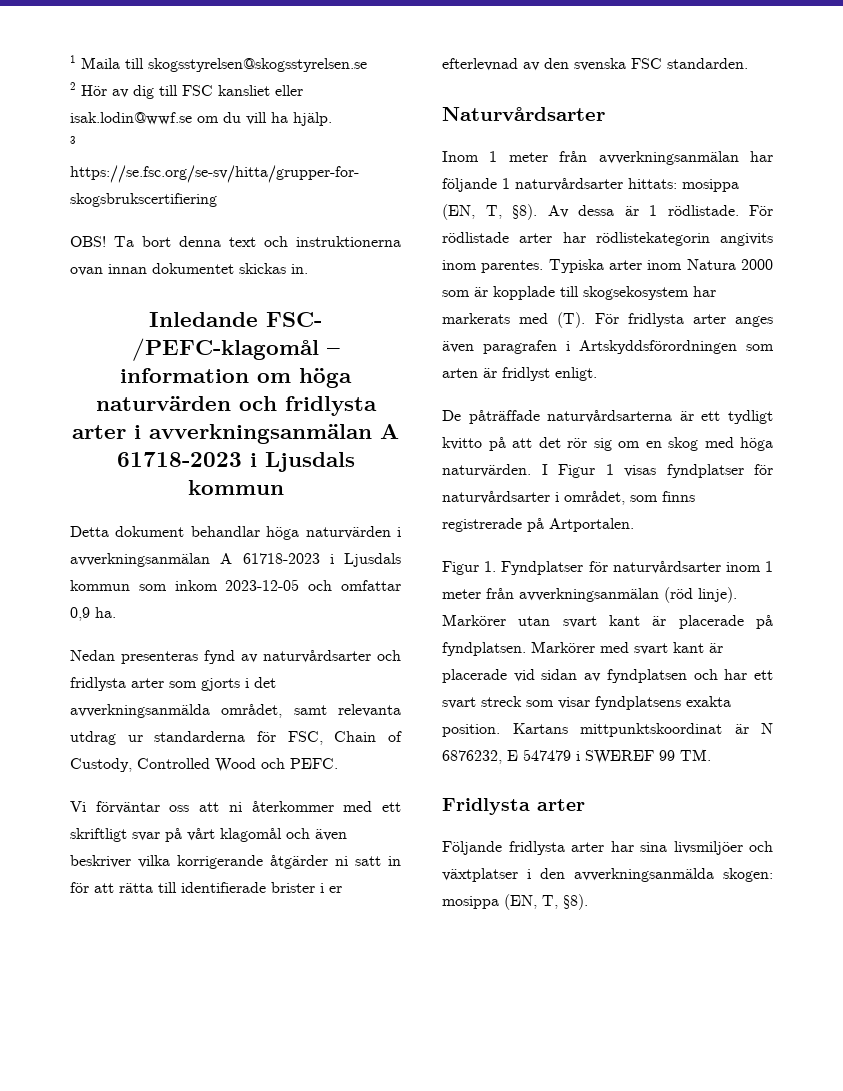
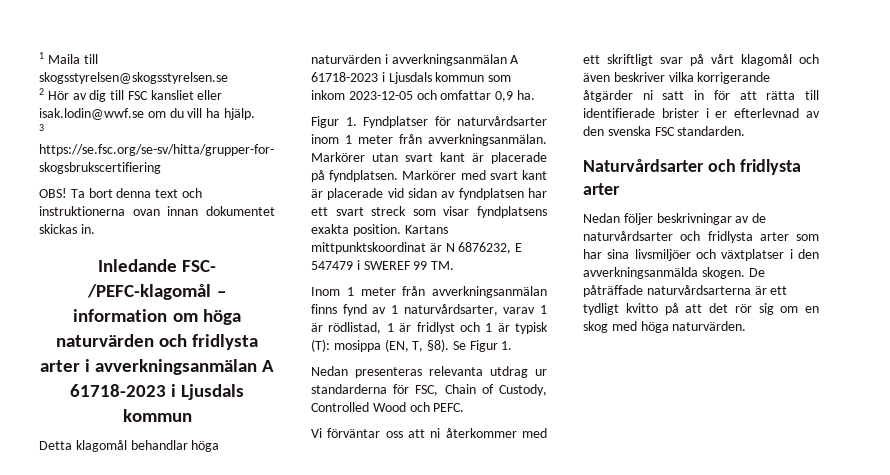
- Detta dokument behandlar höga naturvärden i avverkningsanmälan A 61718-2023 i Ljusdals kommun som inkom 2023-12-05 och omfattar 0,9 ha.
+ Detta klagomål behandlar höga naturvärden i avverkningsanmälan A 61718-2023 i Ljusdals kommun som inkom 2023-12-05 och omfattar 0,9 ha.
- Nedan presenteras fynd av naturvårdsarter och fridlysta arter som gjorts i det avverkningsanmälda området, samt relevanta utdrag ur standarderna för FSC, Chain of Custody, Controlled Wood och PEFC.
+ Figur 1. Fyndplatser för naturvårdsarter inom 1 meter från avverkningsanmälan. Markörer utan svart kant är placerade på fyndplatsen. Markörer med svart kant är placerade vid sidan av fyndplatsen har ett svart streck som visar fyndplatsens exakta position. Kartans mittpunktskoordinat är N 6876232, E 547479 i SWEREF 99 TM.
+ Inom 1 meter från avverkningsanmälan finns fynd av 1 naturvårdsarter, varav 1 är rödlistad, 1 är fridlyst och 1 är typisk (T): mosippa (EN, T, §8). Se Figur 1.
+ Nedan presenteras relevanta utdrag ur standarderna för FSC, Chain of Custody, Controlled Wood och PEFC.
- Naturvårdsarter
- Inom 1 meter från avverkningsanmälan har följande 1 naturvårdsarter hittats: mosippa (EN, T, §8). Av dessa är 1 rödlistade. För rödlistade arter har rödlistekategorin angivits inom parentes. Typiska arter inom Natura 2000 som är kopplade till skogsekosystem har markerats med (T). För fridlysta arter anges även paragrafen i Artskyddsförordningen som arten är fridlyst enligt.
- De påträffade naturvårdsarterna är ett tydligt kvitto på att det rör sig om en skog med höga naturvärden. I Figur 1 visas fyndplatser för naturvårdsarter i området, som finns registrerade på Artportalen.
- Figur 1. Fyndplatser för naturvårdsarter inom 1 meter från avverkningsanmälan (röd linje). Markörer utan svart kant är placerade på fyndplatsen. Markörer med svart kant är placerade vid sidan av fyndplatsen och har ett svart streck som visar fyndplatsens exakta position. Kartans mittpunktskoordinat är N 6876232, E 547479 i SWEREF 99 TM.
- Fridlysta arter
- Följande fridlysta arter har sina livsmiljöer och växtplatser i den avverkningsanmälda skogen: mosippa (EN, T, §8).
+ Naturvårdsarter och fridlysta arter
+ Nedan följer beskrivningar av de naturvårdsarter och fridlysta arter som har sina livsmiljöer och växtplatser i den avverkningsanmälda skogen. De påträffade naturvårdsarterna är ett tydligt kvitto på att det rör sig om en skog med höga naturvärden.

